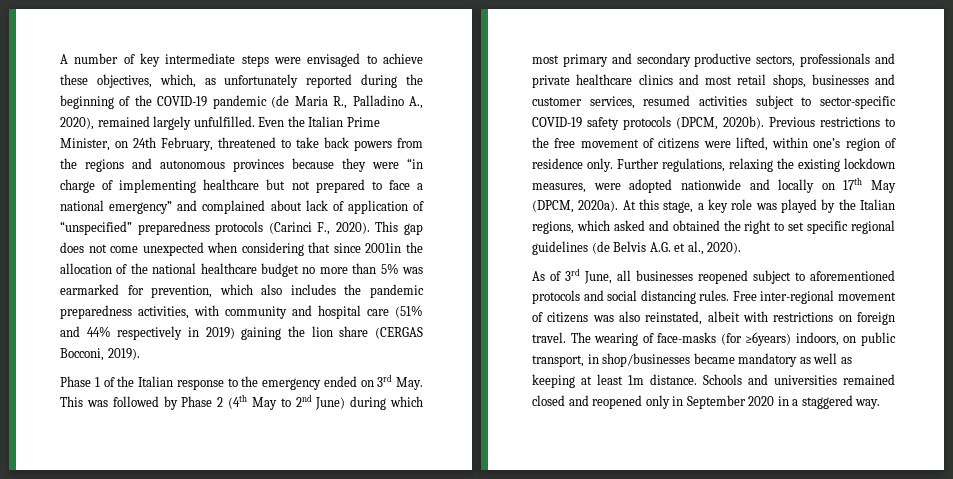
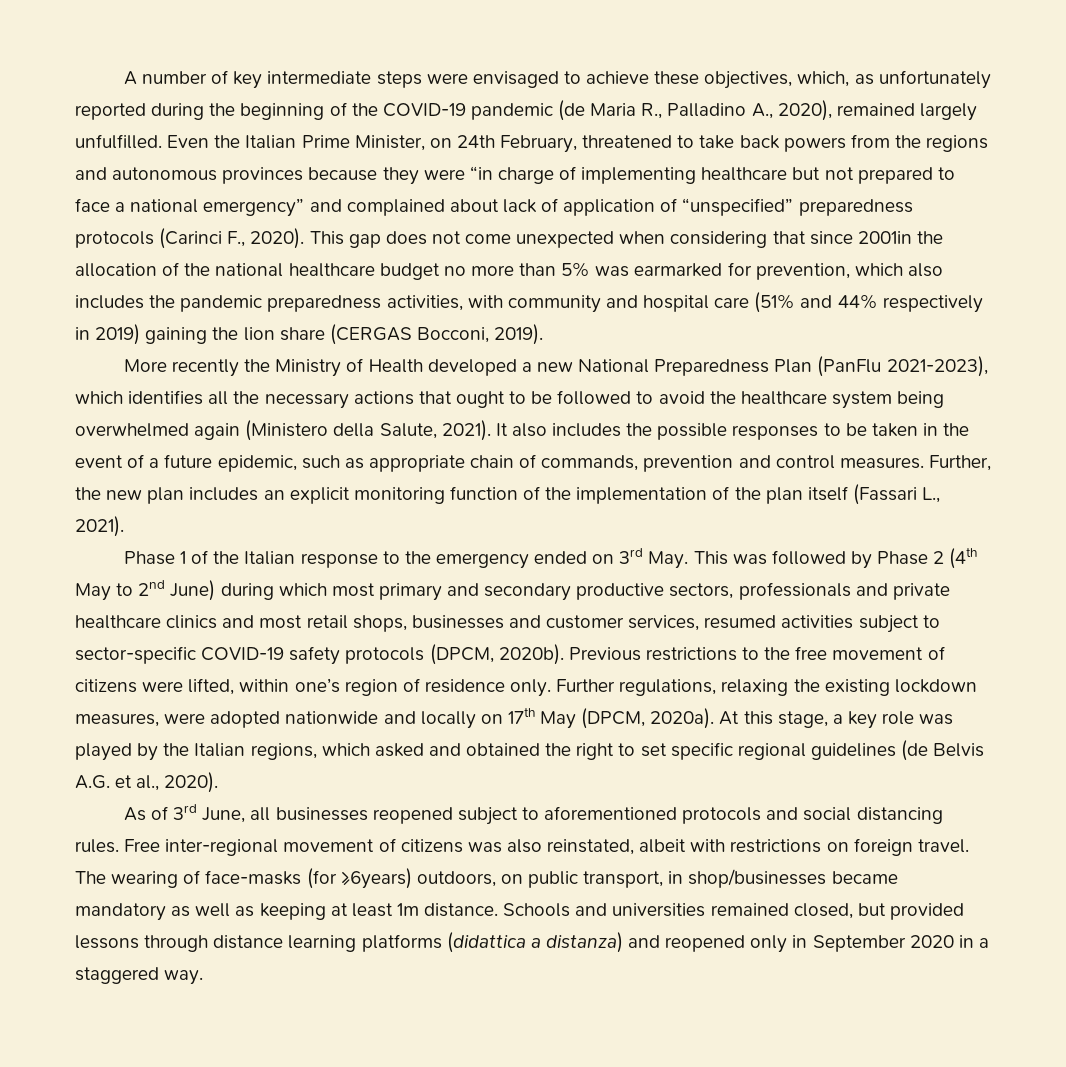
+ More recently the Ministry of Health developed a new National Preparedness Plan (PanFlu 2021-2023), which identifies all the necessary actions that ought to be followed to avoid the healthcare system being overwhelmed again (Ministero della Salute, 2021). It also includes the possible responses to be taken in the event of a future epidemic, such as appropriate chain of commands, prevention and control measures. Further, the new plan includes an explicit monitoring function of the implementation of the plan itself (Fassari L., 2021).
- The wearing of face-masks (for ≥6years) indoors, on public transport, in shop/businesses became mandatory as well as keeping at least 1m distance.
+ The wearing of face-masks (for ≥6years) outdoors, on public transport, in shop/businesses became mandatory as well as keeping at least 1m distance.
- Schools and universities remained closed and reopened only in September 2020 in a staggered way.
+ Schools and universities remained closed, but provided lessons through distance learning platforms (didattica a distanza) and reopened only in September 2020 in a staggered way.

